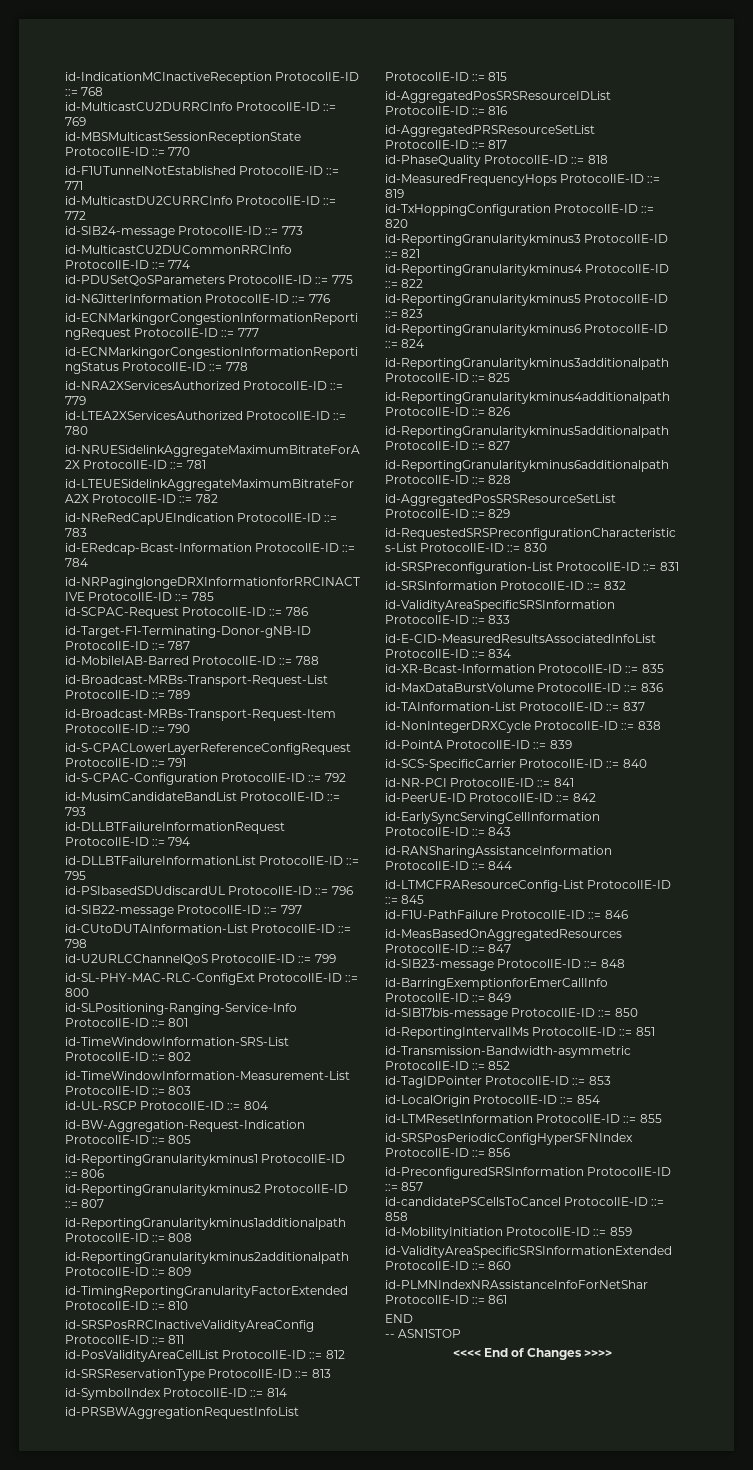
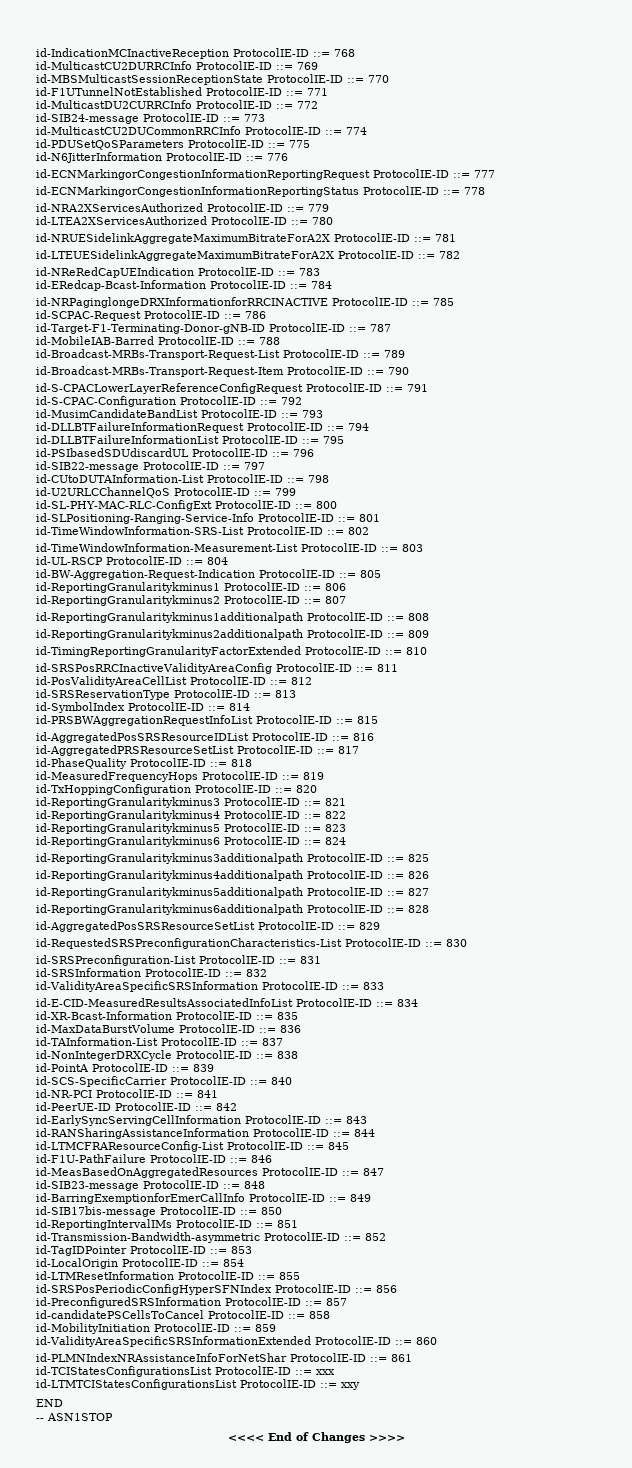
+ id-TCIStatesConfigurationsList ProtocolIE-ID ::= xxx
+ id-LTMTCIStatesConfigurationsList ProtocolIE-ID ::= xxy

